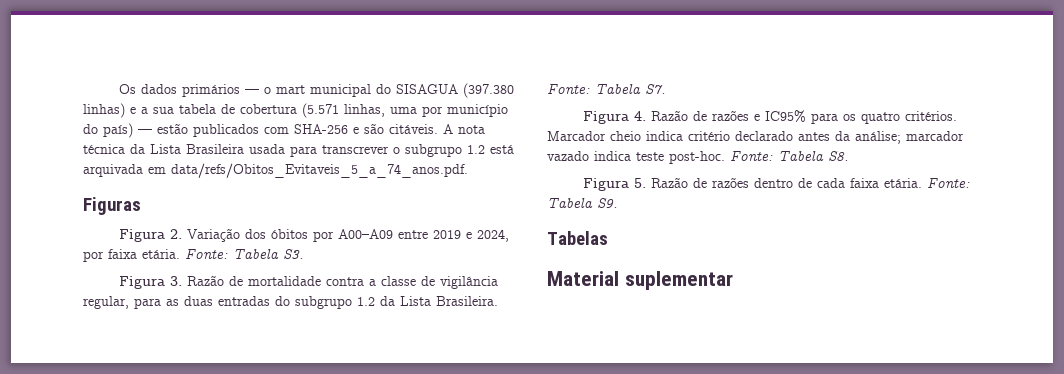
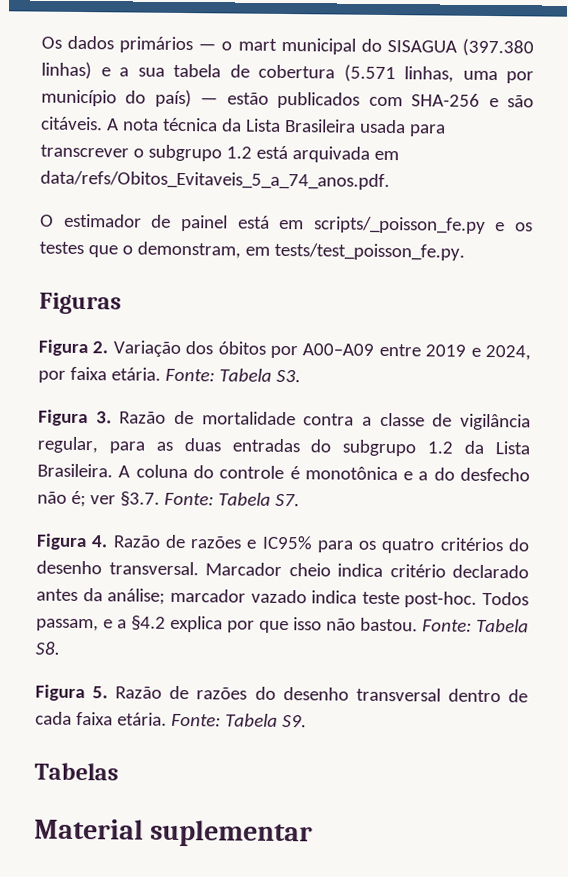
+ O estimador de painel está em scripts/_poisson_fe.py e os testes que o demonstram, em tests/test_poisson_fe.py.
- Fonte: Tabela S7.
+ A coluna do controle é monotônica e a do desfecho não é; ver §3.7. Fonte: Tabela S7.
- Figura 4. Razão de razões e IC95% para os quatro critérios.
+ Figura 4. Razão de razões e IC95% para os quatro critérios do desenho transversal.
+ Todos passam, e a §4.2 explica por que isso não bastou.
- Figura 5. Razão de razões dentro de cada faixa etária.
+ Figura 5. Razão de razões do desenho transversal dentro de cada faixa etária.

